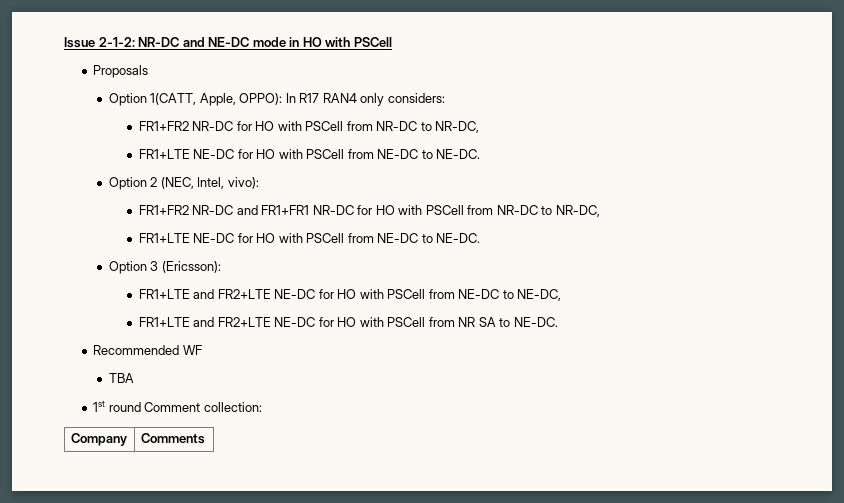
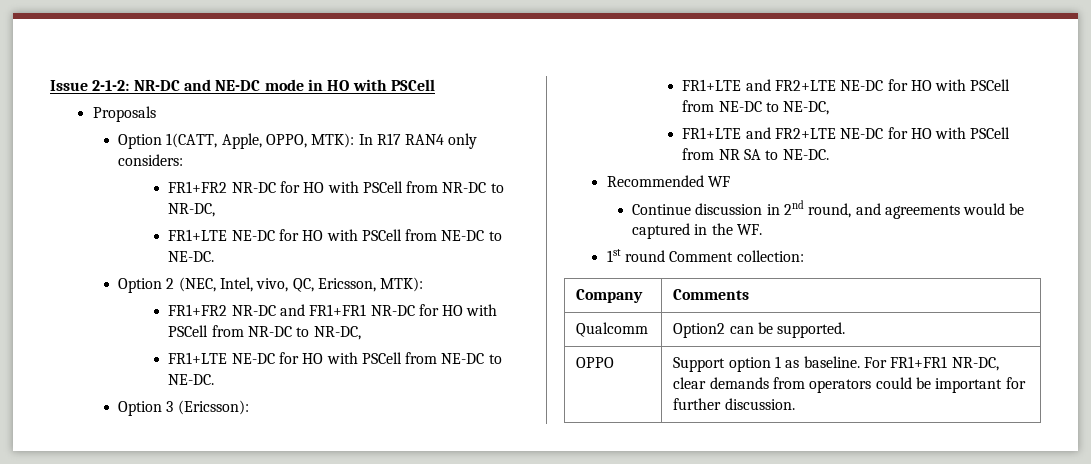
- Option 1(CATT, Apple, OPPO): In R17 RAN4 only considers:
+ Option 1(CATT, Apple, OPPO, MTK): In R17 RAN4 only considers:
- Option 2 (NEC, Intel, vivo):
+ Option 2 (NEC, Intel, vivo, QC, Ericsson, MTK):
- TBA
+ Continue discussion in 2nd round, and agreements would be captured in the WF.
+ Qualcomm | Option2 can be supported.
+ OPPO | Support option 1 as baseline. For FR1+FR1 NR-DC, clear demands from operators could be important for further discussion.

